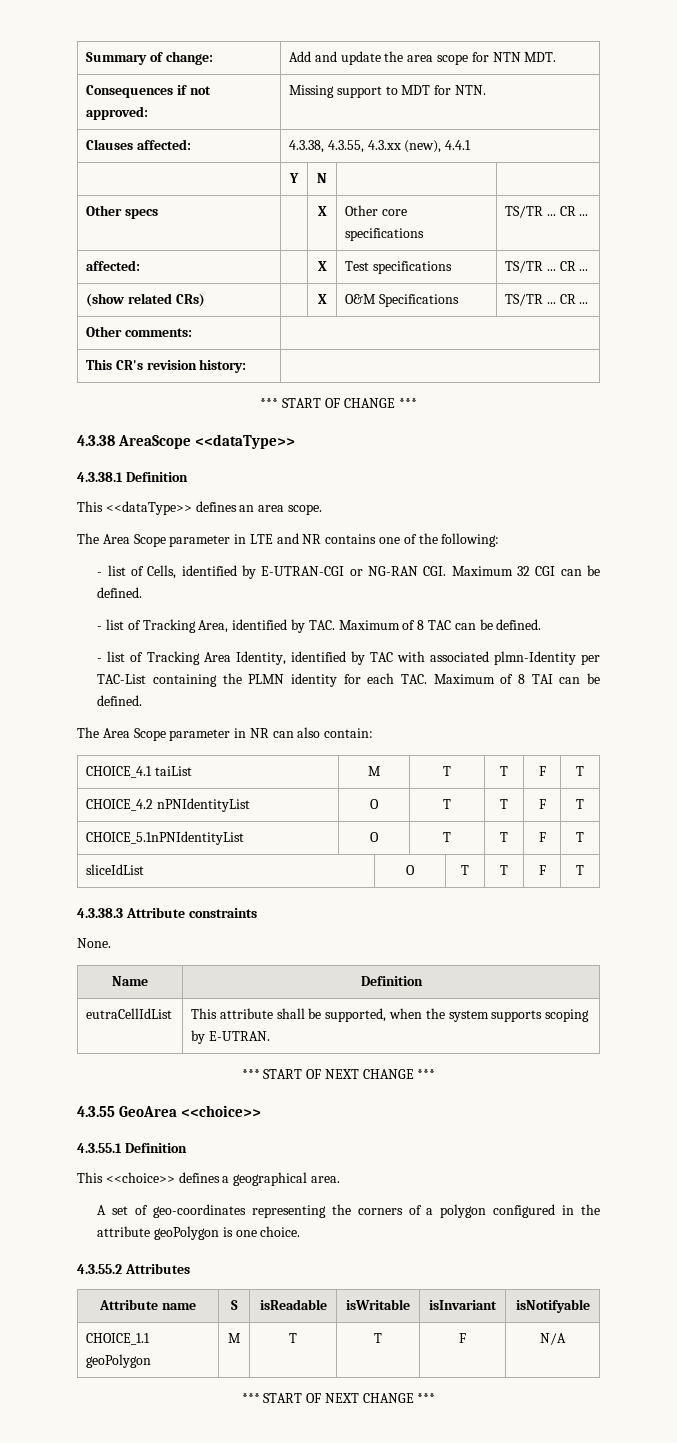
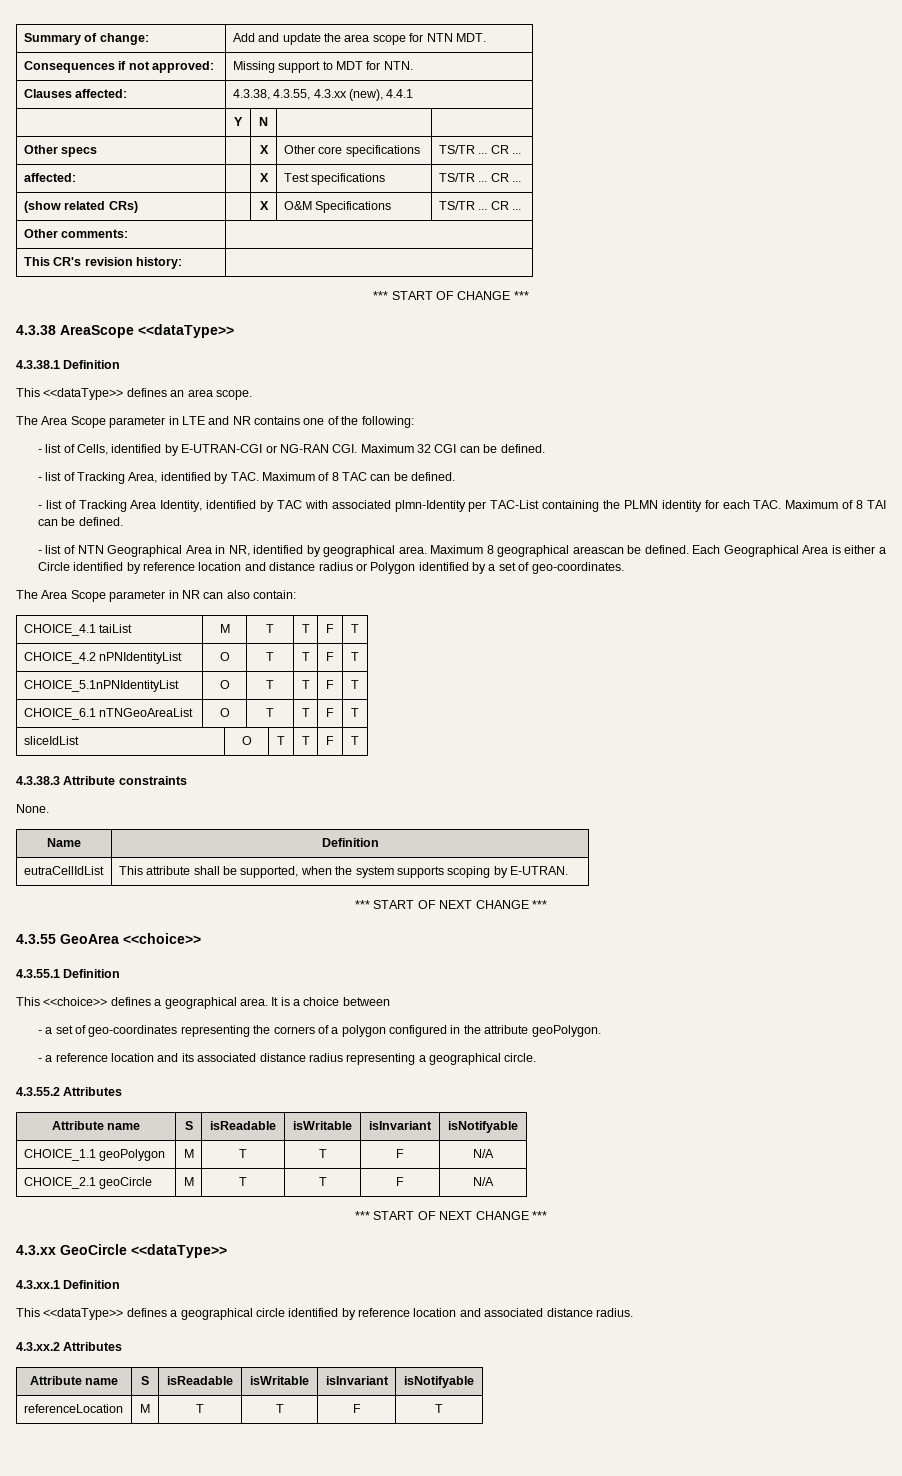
+ - list of NTN Geographical Area in NR, identified by geographical area. Maximum 8 geographical areascan be defined. Each Geographical Area is either a Circle identified by reference location and distance radius or Polygon identified by a set of geo-coordinates.
+ CHOICE_6.1 nTNGeoAreaList | O | T | T | F | T
- This <<choice>> defines a geographical area.
- A set of geo-coordinates representing the corners of a polygon configured in the attribute geoPolygon is one choice.
+ This <<choice>> defines a geographical area. It is a choice between
+ - a set of geo-coordinates representing the corners of a polygon configured in the attribute geoPolygon.
+ - a reference location and its associated distance radius representing a geographical circle.
  CHOICE_1.1 geoPolygon | M | T | T | F | N/A
+ CHOICE_2.1 geoCircle | M | T | T | F | N/A
  *** START OF NEXT CHANGE ***
+ 4.3.xx GeoCircle <<dataType>>
+ 4.3.xx.1 Definition
+ This <<dataType>> defines a geographical circle identified by reference location and associated distance radius.
+ 4.3.xx.2 Attributes
+ Attribute name | S | isReadable | isWritable | isInvariant | isNotifyable
+ referenceLocation | M | T | T | F | T

